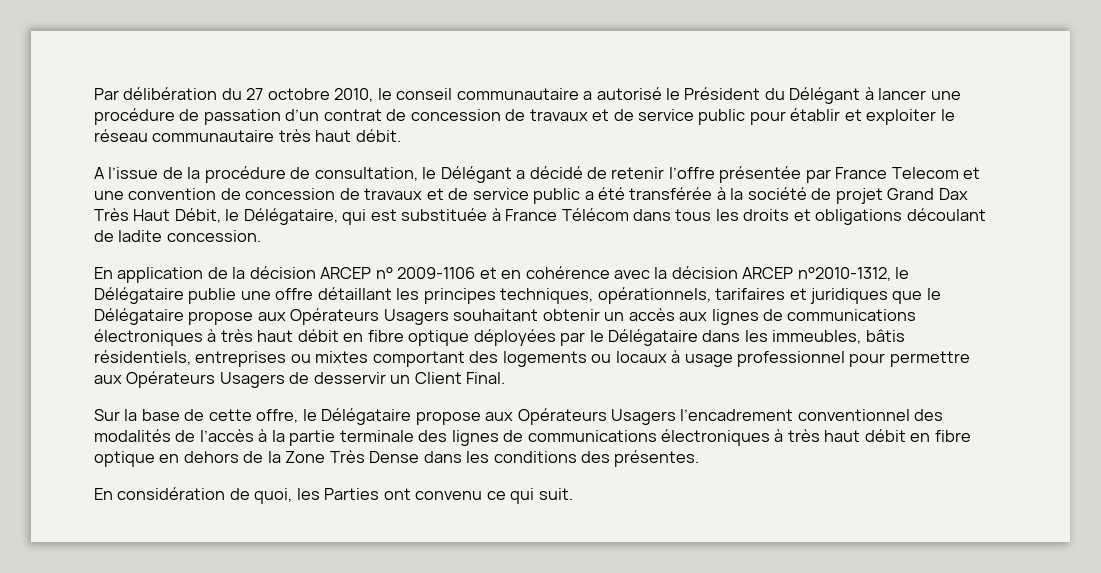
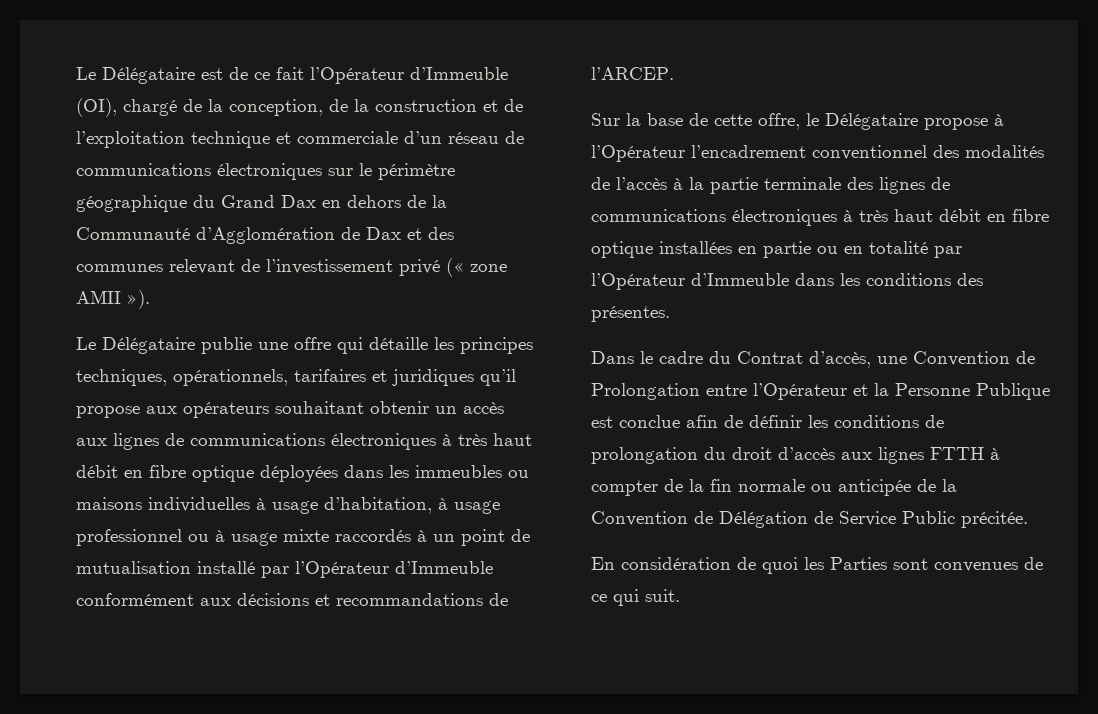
- Par délibération du 27 octobre 2010, le conseil communautaire a autorisé le Président du Délégant à lancer une procédure de passation d’un contrat de concession de travaux et de service public pour établir et exploiter le réseau communautaire très haut débit.
- A l’issue de la procédure de consultation, le Délégant a décidé de retenir l’offre présentée par France Telecom et une convention de concession de travaux et de service public a été transférée à la société de projet Grand Dax Très Haut Débit, le Délégataire, qui est substituée à France Télécom dans tous les droits et obligations découlant de ladite concession.
- En application de la décision ARCEP n° 2009-1106 et en cohérence avec la décision ARCEP n°2010-1312, le Délégataire publie une offre détaillant les principes techniques, opérationnels, tarifaires et juridiques que le Délégataire propose aux Opérateurs Usagers souhaitant obtenir un accès aux lignes de communications électroniques à très haut débit en fibre optique déployées par le Délégataire dans les immeubles, bâtis résidentiels, entreprises ou mixtes comportant des logements ou locaux à usage professionnel pour permettre aux Opérateurs Usagers de desservir un Client Final.
+ Le Délégataire est de ce fait l’Opérateur d’Immeuble (OI), chargé de la conception, de la construction et de l’exploitation technique et commerciale d’un réseau de communications électroniques sur le périmètre géographique du Grand Dax en dehors de la Communauté d’Agglomération de Dax et des communes relevant de l’investissement privé (« zone AMII »).
+ Le Délégataire publie une offre qui détaille les principes techniques, opérationnels, tarifaires et juridiques qu’il propose aux opérateurs souhaitant obtenir un accès aux lignes de communications électroniques à très haut débit en fibre optique déployées dans les immeubles ou maisons individuelles à usage d’habitation, à usage professionnel ou à usage mixte raccordés à un point de mutualisation installé par l’Opérateur d’Immeuble conformément aux décisions et recommandations de l’ARCEP.
- Sur la base de cette offre, le Délégataire propose aux Opérateurs Usagers l’encadrement conventionnel des modalités de l’accès à la partie terminale des lignes de communications électroniques à très haut débit en fibre optique en dehors de la Zone Très Dense dans les conditions des présentes.
+ Sur la base de cette offre, le Délégataire propose à l’Opérateur l’encadrement conventionnel des modalités de l’accès à la partie terminale des lignes de communications électroniques à très haut débit en fibre optique installées en partie ou en totalité par l’Opérateur d’Immeuble dans les conditions des présentes.
+ Dans le cadre du Contrat d’accès, une Convention de Prolongation entre l’Opérateur et la Personne Publique est conclue afin de définir les conditions de prolongation du droit d’accès aux lignes FTTH à compter de la fin normale ou anticipée de la Convention de Délégation de Service Public précitée.
- En considération de quoi, les Parties ont convenu ce qui suit.
+ En considération de quoi les Parties sont convenues de ce qui suit.

